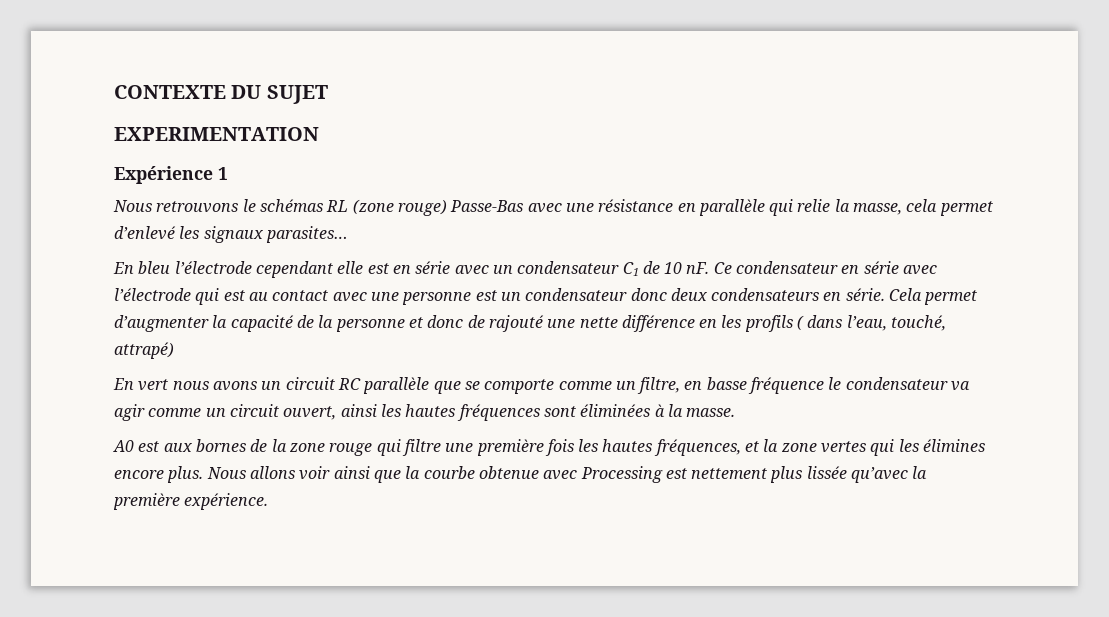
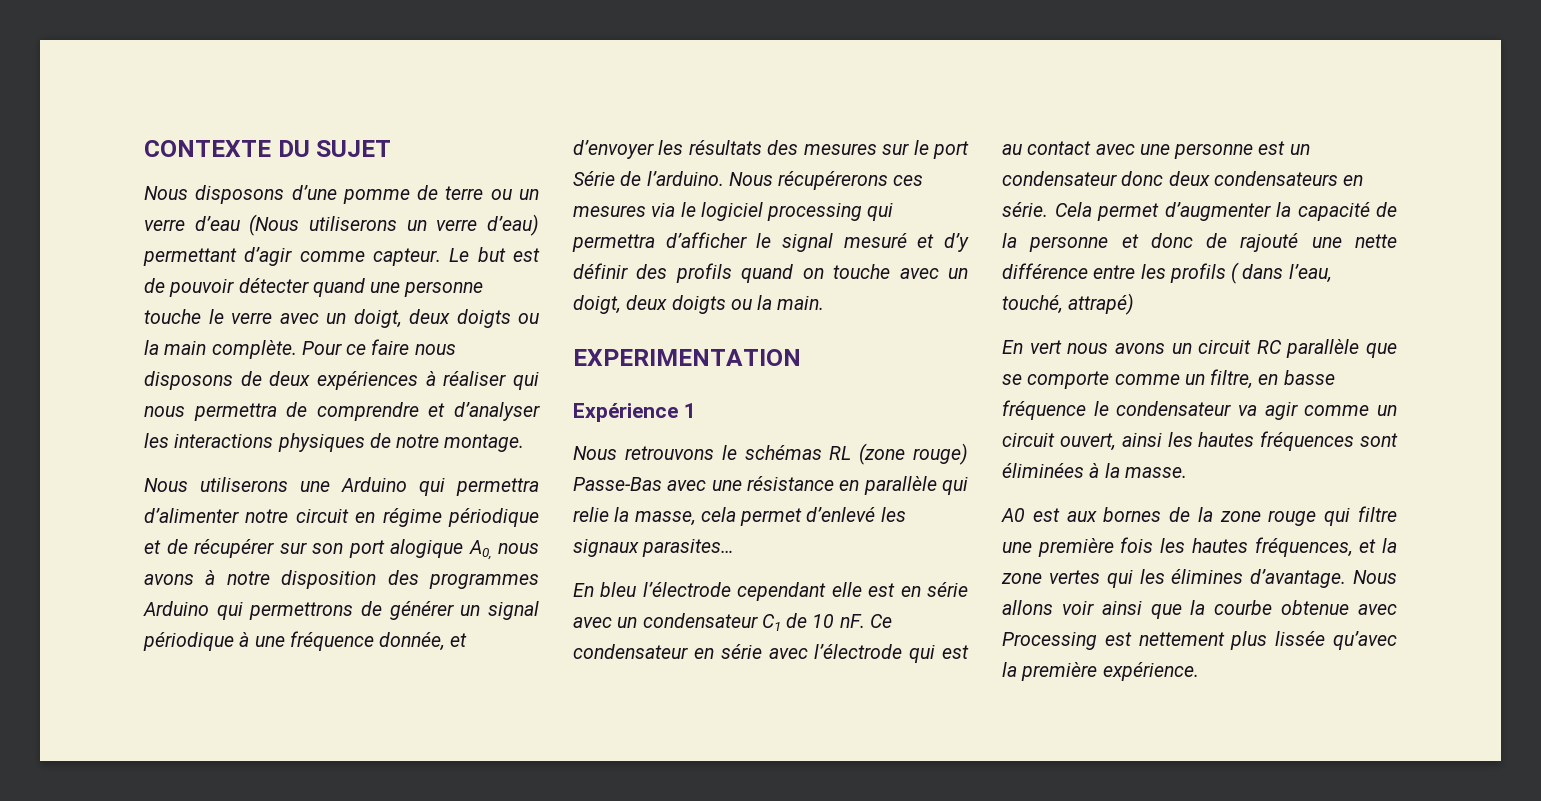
+ Nous disposons d’une pomme de terre ou un verre d’eau (Nous utiliserons un verre d’eau) permettant d’agir comme capteur. Le but est de pouvoir détecter quand une personne touche le verre avec un doigt, deux doigts ou la main complète. Pour ce faire nous disposons de deux expériences à réaliser qui nous permettra de comprendre et d’analyser les interactions physiques de notre montage.
+ Nous utiliserons une Arduino qui permettra d’alimenter notre circuit en régime périodique et de récupérer sur son port alogique A0, nous avons à notre disposition des programmes Arduino qui permettrons de générer un signal périodique à une fréquence donnée, et d’envoyer les résultats des mesures sur le port Série de l’arduino. Nous récupérerons ces mesures via le logiciel processing qui permettra d’afficher le signal mesuré et d’y définir des profils quand on touche avec un doigt, deux doigts ou la main.
- Cela permet d’augmenter la capacité de la personne et donc de rajouté une nette différence en les profils ( dans l’eau, touché, attrapé)
+ Cela permet d’augmenter la capacité de la personne et donc de rajouté une nette différence entre les profils ( dans l’eau, touché, attrapé)
- A0 est aux bornes de la zone rouge qui filtre une première fois les hautes fréquences, et la zone vertes qui les élimines encore plus.
+ A0 est aux bornes de la zone rouge qui filtre une première fois les hautes fréquences, et la zone vertes qui les élimines d’avantage.

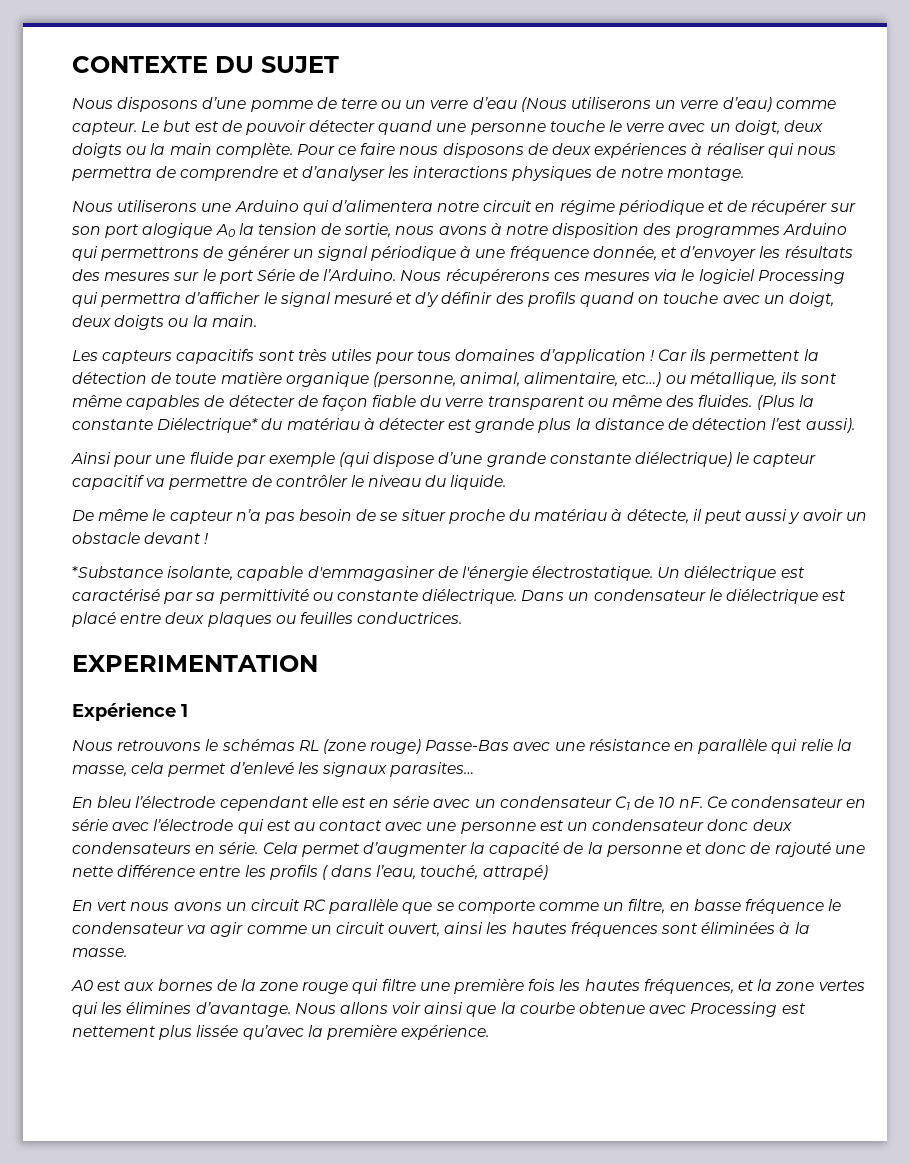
- Nous disposons d’une pomme de terre ou un verre d’eau (Nous utiliserons un verre d’eau) permettant d’agir comme capteur.
+ Nous disposons d’une pomme de terre ou un verre d’eau (Nous utiliserons un verre d’eau) comme capteur.
- Nous utiliserons une Arduino qui permettra d’alimenter notre circuit en régime périodique et de récupérer sur son port alogique A0, nous avons à notre disposition des programmes Arduino qui permettrons de générer un signal périodique à une fréquence donnée, et d’envoyer les résultats des mesures sur le port Série de l’arduino.
+ Nous utiliserons une Arduino qui d’alimentera notre circuit en régime périodique et de récupérer sur son port alogique A0 la tension de sortie, nous avons à notre disposition des programmes Arduino qui permettrons de générer un signal périodique à une fréquence donnée, et d’envoyer les résultats des mesures sur le port Série de l’Arduino.
- Nous récupérerons ces mesures via le logiciel processing qui permettra d’afficher le signal mesuré et d’y définir des profils quand on touche avec un doigt, deux doigts ou la main.
+ Nous récupérerons ces mesures via le logiciel Processing qui permettra d’afficher le signal mesuré et d’y définir des profils quand on touche avec un doigt, deux doigts ou la main.
+ Les capteurs capacitifs sont très utiles pour tous domaines d’application ! Car ils permettent la détection de toute matière organique (personne, animal, alimentaire, etc…) ou métallique, ils sont même capables de détecter de façon fiable du verre transparent ou même des fluides. (Plus la constante Diélectrique* du matériau à détecter est grande plus la distance de détection l’est aussi).
+ Ainsi pour une fluide par exemple (qui dispose d’une grande constante diélectrique) le capteur capacitif va permettre de contrôler le niveau du liquide.
+ De même le capteur n’a pas besoin de se situer proche du matériau à détecte, il peut aussi y avoir un obstacle devant !
+ *Substance isolante, capable d'emmagasiner de l'énergie électrostatique. Un diélectrique est caractérisé par sa permittivité ou constante diélectrique. Dans un condensateur le diélectrique est placé entre deux plaques ou feuilles conductrices.

